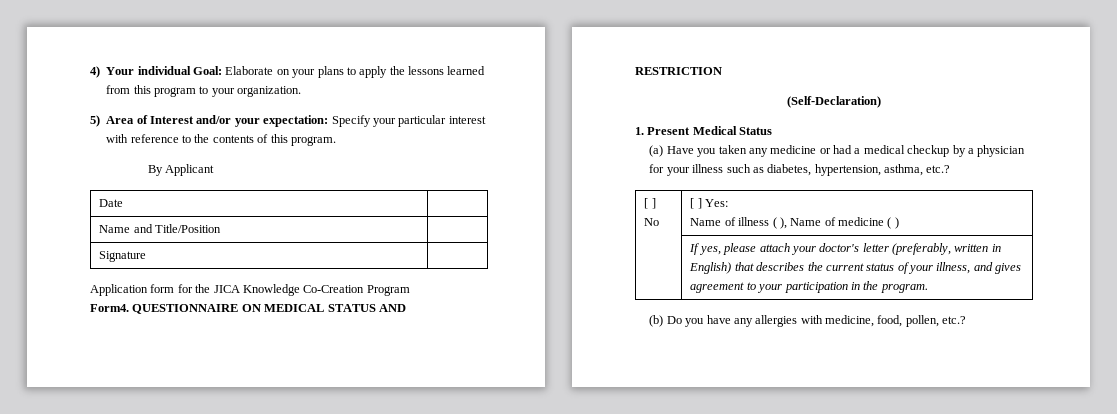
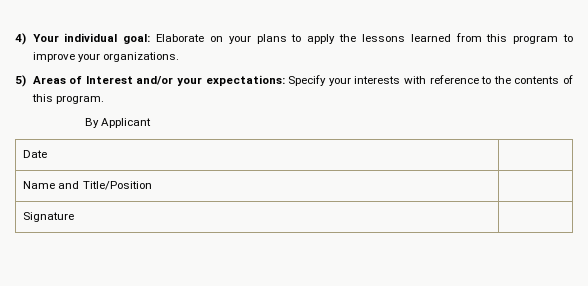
- 4) Your individual Goal: Elaborate on your plans to apply the lessons learned from this program to your organization.
+ 4) Your individual goal: Elaborate on your plans to apply the lessons learned from this program to improve your organizations.
- 5) Area of Interest and/or your expectation: Specify your particular interest with reference to the contents of this program.
+ 5) Areas of Interest and/or your expectations: Specify your interests with reference to the contents of this program.
- Application form for the JICA Knowledge Co-Creation Program
- Form4. QUESTIONNAIRE ON MEDICAL STATUS AND RESTRICTION
- (Self-Declaration)
- 1. Present Medical Status
- (a) Have you taken any medicine or had a medical checkup by a physician for your illness such as diabetes, hypertension, asthma, etc.?
- [ ] No | [ ] Yes:
- Name of illness ( ), Name of medicine ( )
- | If yes, please attach your doctor's letter (preferably, written in English) that describes the current status of your illness, and gives agreement to your participation in the program.
- (b) Do you have any allergies with medicine, food, pollen, etc.?

